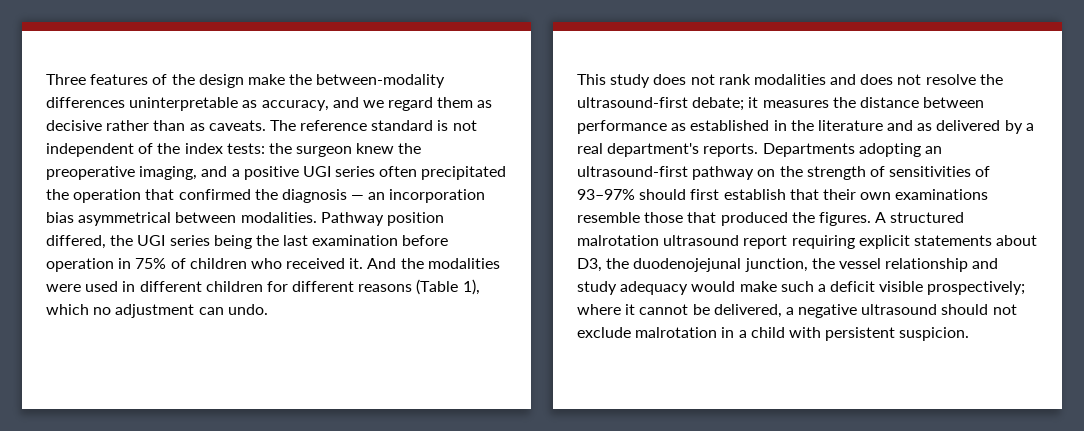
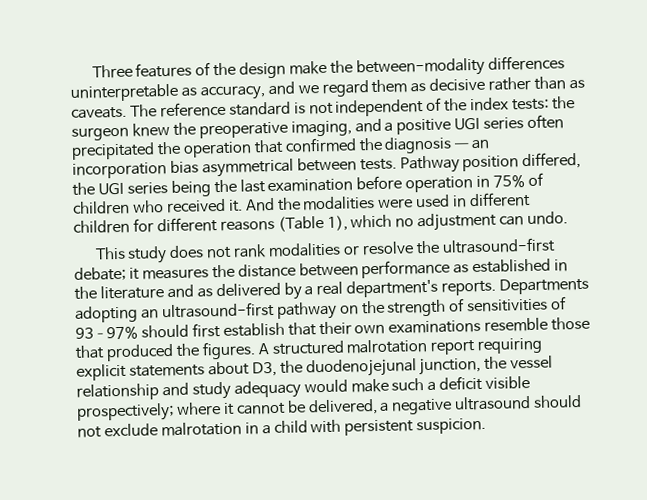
- The reference standard is not independent of the index tests: the surgeon knew the preoperative imaging, and a positive UGI series often precipitated the operation that confirmed the diagnosis — an incorporation bias asymmetrical between modalities.
+ The reference standard is not independent of the index tests: the surgeon knew the preoperative imaging, and a positive UGI series often precipitated the operation that confirmed the diagnosis — an incorporation bias asymmetrical between tests.
- This study does not rank modalities and does not resolve the ultrasound-first debate; it measures the distance between performance as established in the literature and as delivered by a real department's reports.
+ This study does not rank modalities or resolve the ultrasound-first debate; it measures the distance between performance as established in the literature and as delivered by a real department's reports.
- A structured malrotation ultrasound report requiring explicit statements about D3, the duodenojejunal junction, the vessel relationship and study adequacy would make such a deficit visible prospectively; where it cannot be delivered, a negative ultrasound should not exclude malrotation in a child with persistent suspicion.
+ A structured malrotation report requiring explicit statements about D3, the duodenojejunal junction, the vessel relationship and study adequacy would make such a deficit visible prospectively; where it cannot be delivered, a negative ultrasound should not exclude malrotation in a child with persistent suspicion.

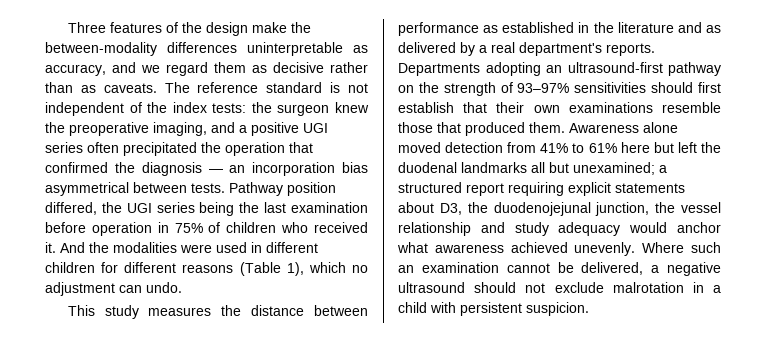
- This study does not rank modalities or resolve the ultrasound-first debate; it measures the distance between performance as established in the literature and as delivered by a real department's reports.
+ This study measures the distance between performance as established in the literature and as delivered by a real department's reports.
- Departments adopting an ultrasound-first pathway on the strength of sensitivities of 93–97% should first establish that their own examinations resemble those that produced the figures. A structured malrotation report requiring explicit statements about D3, the duodenojejunal junction, the vessel relationship and study adequacy would make such a deficit visible prospectively; where it cannot be delivered, a negative ultrasound should not exclude malrotation in a child with persistent suspicion.
+ Departments adopting an ultrasound-first pathway on the strength of 93–97% sensitivities should first establish that their own examinations resemble those that produced them. Awareness alone moved detection from 41% to 61% here but left the duodenal landmarks all but unexamined; a structured report requiring explicit statements about D3, the duodenojejunal junction, the vessel relationship and study adequacy would anchor what awareness achieved unevenly. Where such an examination cannot be delivered, a negative ultrasound should not exclude malrotation in a child with persistent suspicion.

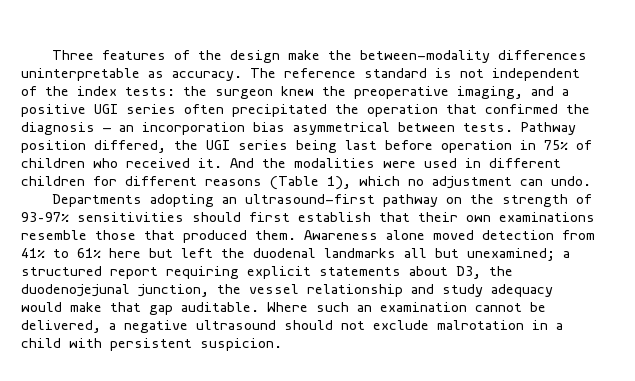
- Three features of the design make the between-modality differences uninterpretable as accuracy, and we regard them as decisive rather than as caveats.
+ Three features of the design make the between-modality differences uninterpretable as accuracy.
- Pathway position differed, the UGI series being the last examination before operation in 75% of children who received it.
+ Pathway position differed, the UGI series being last before operation in 75% of children who received it.
- This study measures the distance between performance as established in the literature and as delivered by a real department's reports.
- Awareness alone moved detection from 41% to 61% here but left the duodenal landmarks all but unexamined; a structured report requiring explicit statements about D3, the duodenojejunal junction, the vessel relationship and study adequacy would anchor what awareness achieved unevenly.
+ Awareness alone moved detection from 41% to 61% here but left the duodenal landmarks all but unexamined; a structured report requiring explicit statements about D3, the duodenojejunal junction, the vessel relationship and study adequacy would make that gap auditable.

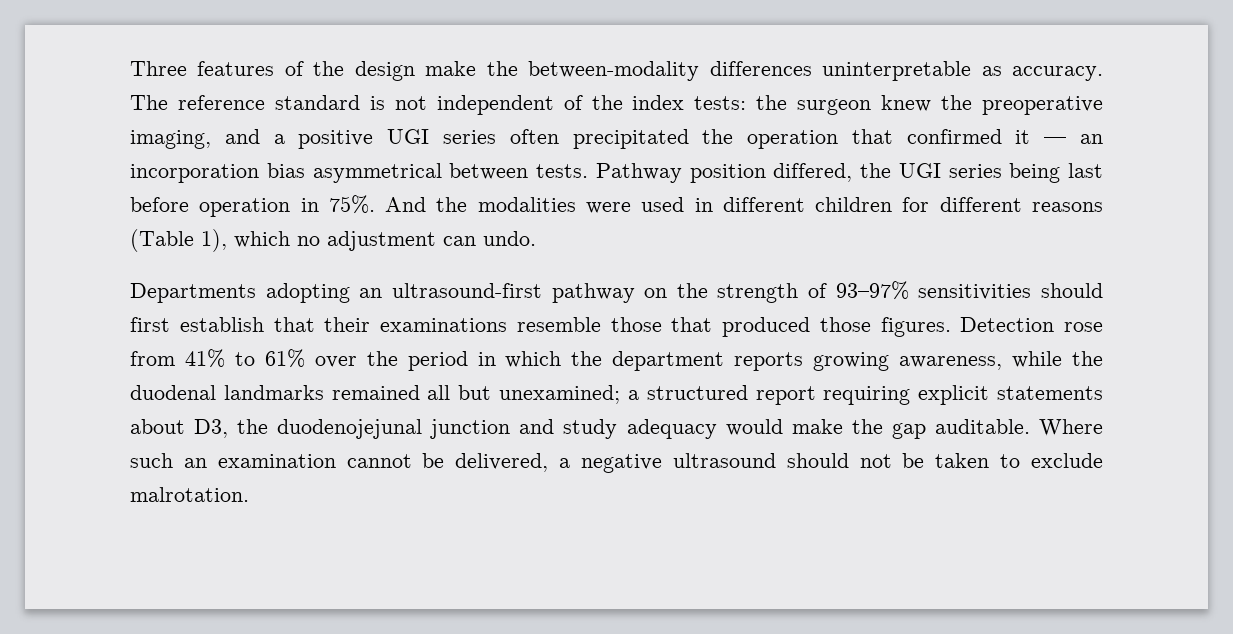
- The reference standard is not independent of the index tests: the surgeon knew the preoperative imaging, and a positive UGI series often precipitated the operation that confirmed the diagnosis — an incorporation bias asymmetrical between tests.
+ The reference standard is not independent of the index tests: the surgeon knew the preoperative imaging, and a positive UGI series often precipitated the operation that confirmed it — an incorporation bias asymmetrical between tests.
- Pathway position differed, the UGI series being last before operation in 75% of children who received it.
+ Pathway position differed, the UGI series being last before operation in 75%.
- Departments adopting an ultrasound-first pathway on the strength of 93–97% sensitivities should first establish that their own examinations resemble those that produced them. Awareness alone moved detection from 41% to 61% here but left the duodenal landmarks all but unexamined; a structured report requiring explicit statements about D3, the duodenojejunal junction, the vessel relationship and study adequacy would make that gap auditable.
+ Departments adopting an ultrasound-first pathway on the strength of 93–97% sensitivities should first establish that their examinations resemble those that produced those figures. Detection rose from 41% to 61% over the period in which the department reports growing awareness, while the duodenal landmarks remained all but unexamined; a structured report requiring explicit statements about D3, the duodenojejunal junction and study adequacy would make the gap auditable.
- Where such an examination cannot be delivered, a negative ultrasound should not exclude malrotation in a child with persistent suspicion.
+ Where such an examination cannot be delivered, a negative ultrasound should not be taken to exclude malrotation.

